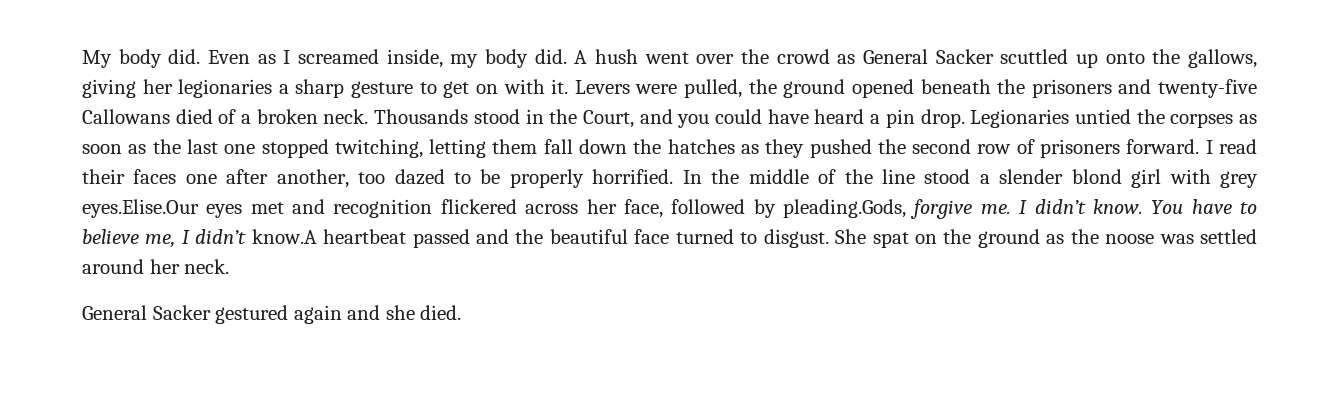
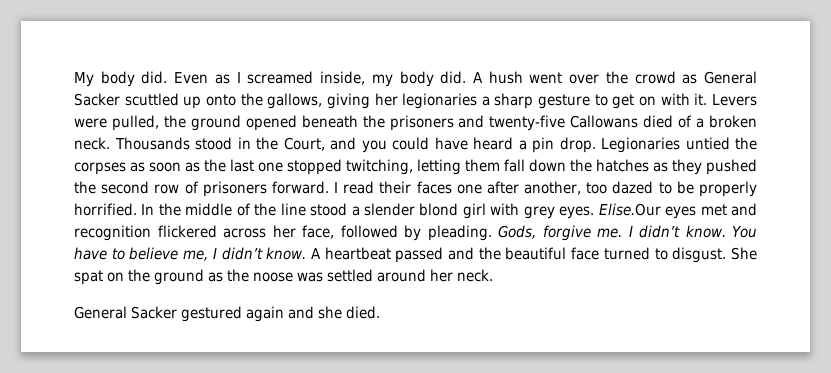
- In the middle of the line stood a slender blond girl with grey eyes.Elise.Our eyes met and recognition flickered across her face, followed by pleading.Gods, forgive me.
+ In the middle of the line stood a slender blond girl with grey eyes. Elise.Our eyes met and recognition flickered across her face, followed by pleading. Gods, forgive me.
- You have to believe me, I didn’t know.A heartbeat passed and the beautiful face turned to disgust.
+ You have to believe me, I didn’t know. A heartbeat passed and the beautiful face turned to disgust.

